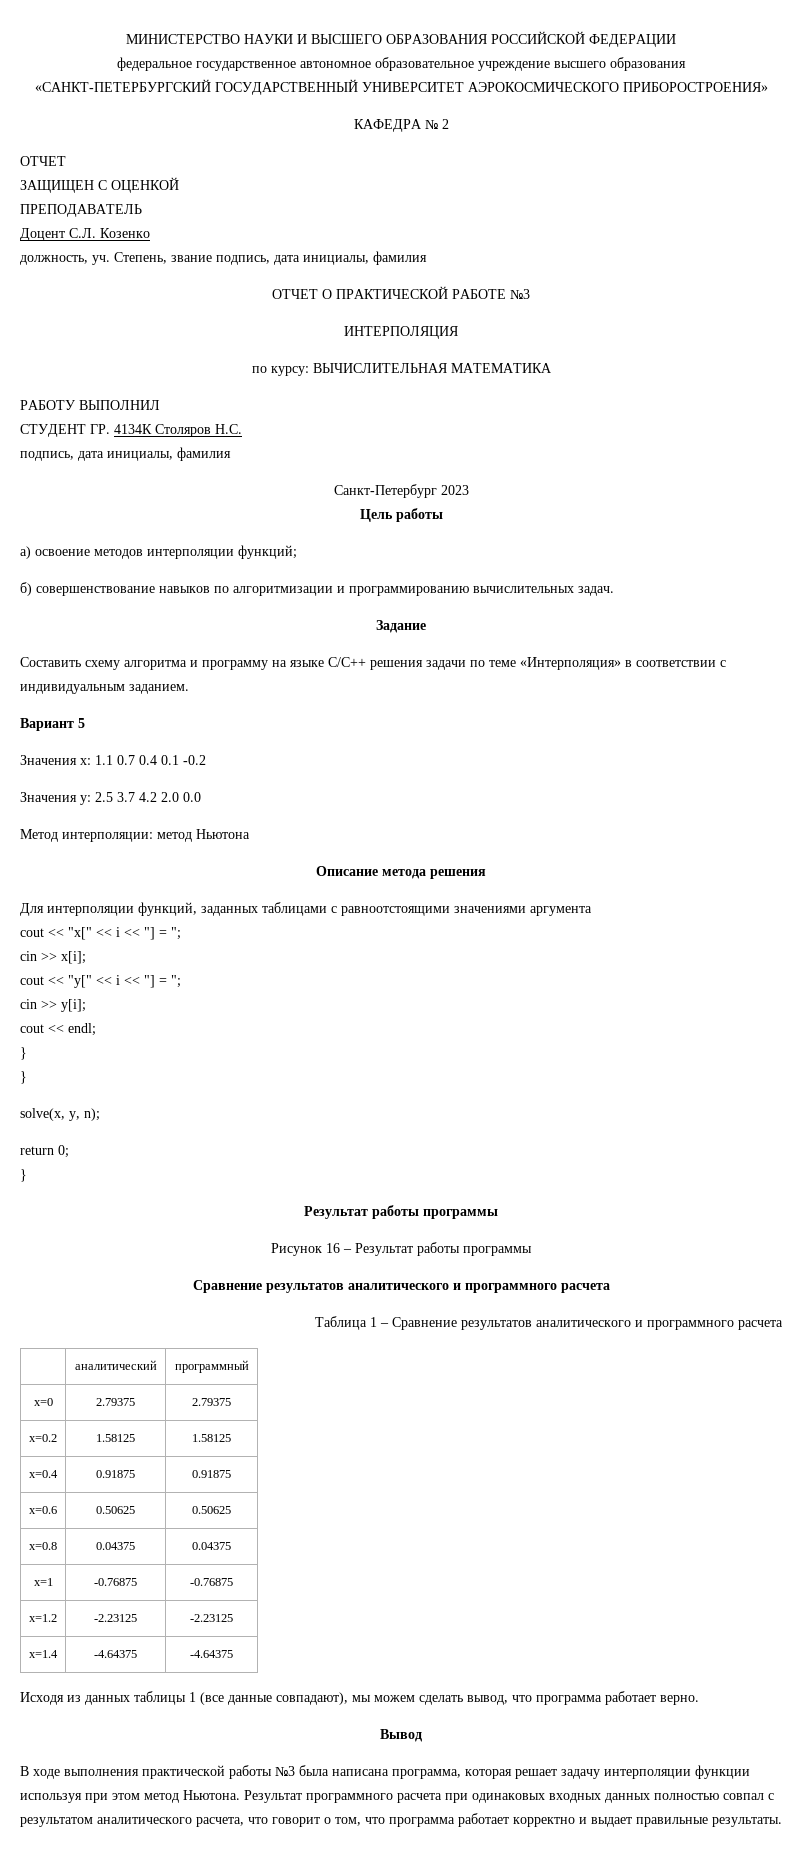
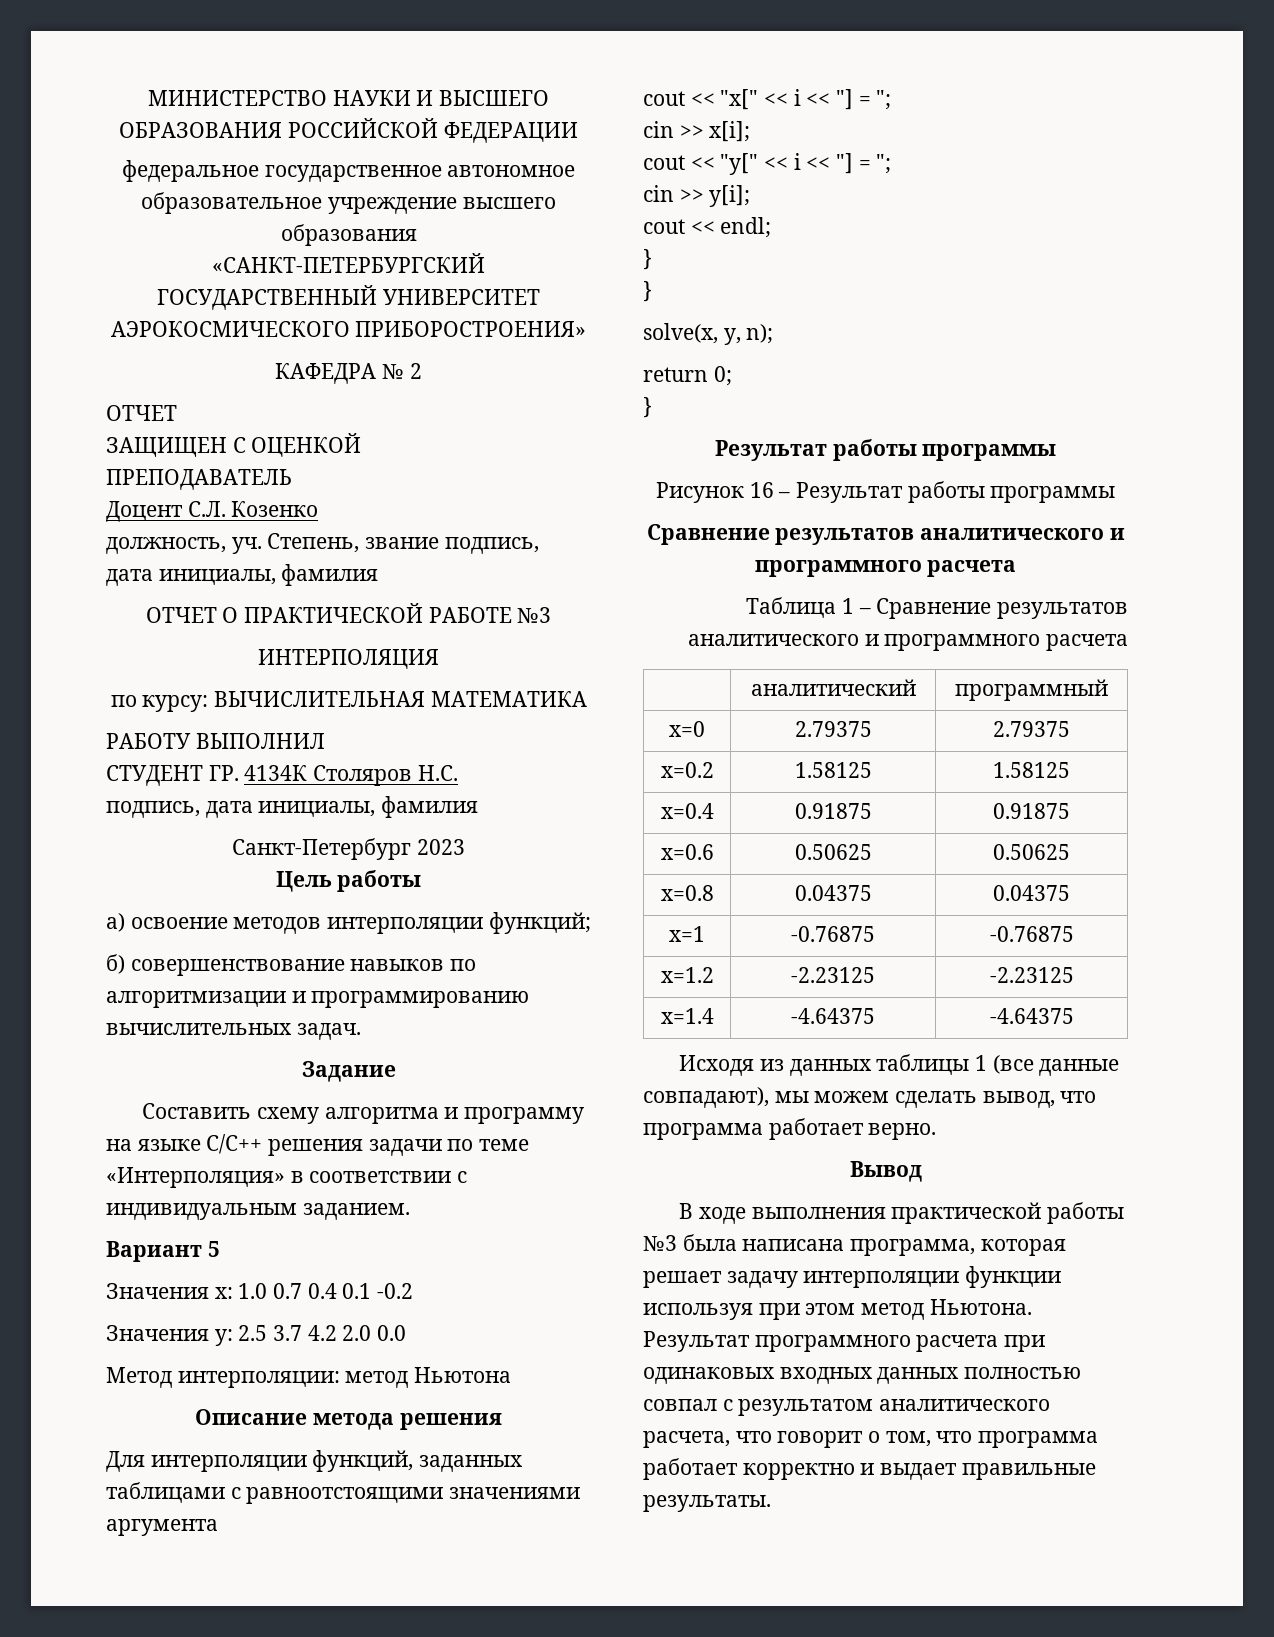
- Значения x: 1.1 0.7 0.4 0.1 -0.2
+ Значения x: 1.0 0.7 0.4 0.1 -0.2

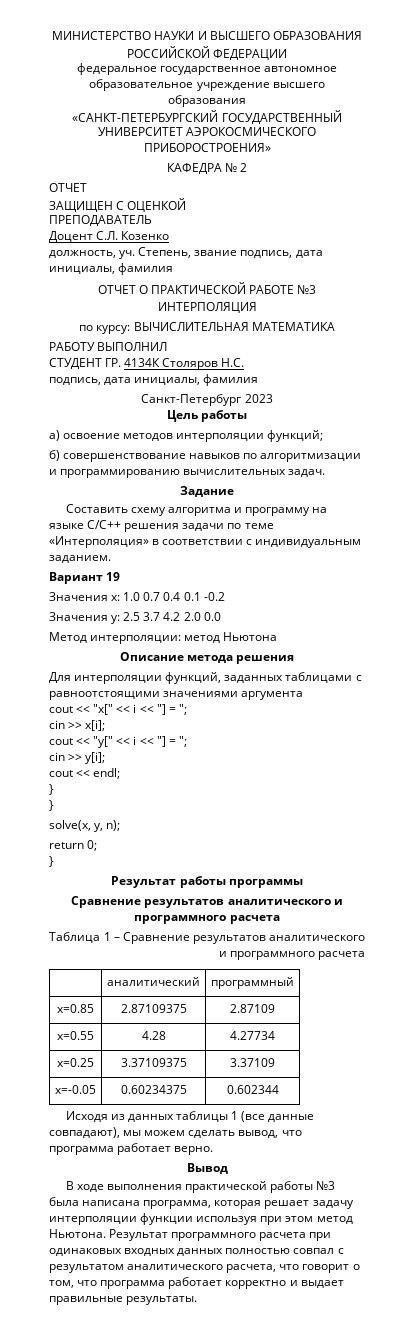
- Вариант 5
+ Вариант 19
- Рисунок 16 – Результат работы программы
- x=0 | 2.79375 | 2.79375
- x=0.2 | 1.58125 | 1.58125
- x=0.4 | 0.91875 | 0.91875
- x=0.6 | 0.50625 | 0.50625
- x=0.8 | 0.04375 | 0.04375
- x=1 | -0.76875 | -0.76875
- x=1.2 | -2.23125 | -2.23125
- x=1.4 | -4.64375 | -4.64375
+ x=0.85 | 2.87109375 | 2.87109
+ x=0.55 | 4.28 | 4.27734
+ x=0.25 | 3.37109375 | 3.37109
+ x=-0.05 | 0.60234375 | 0.602344

